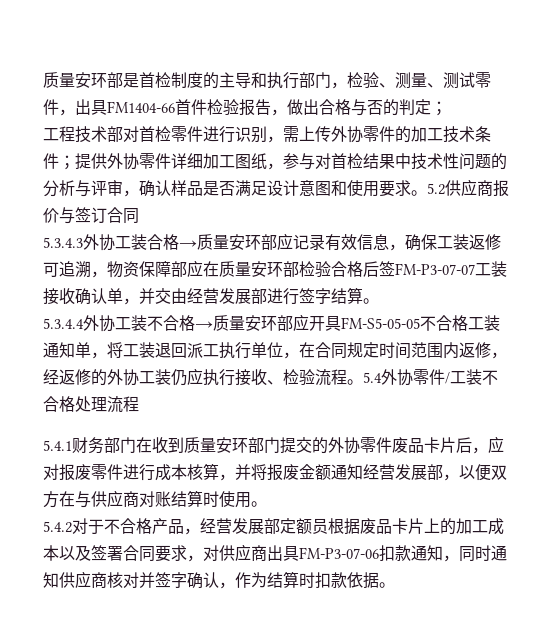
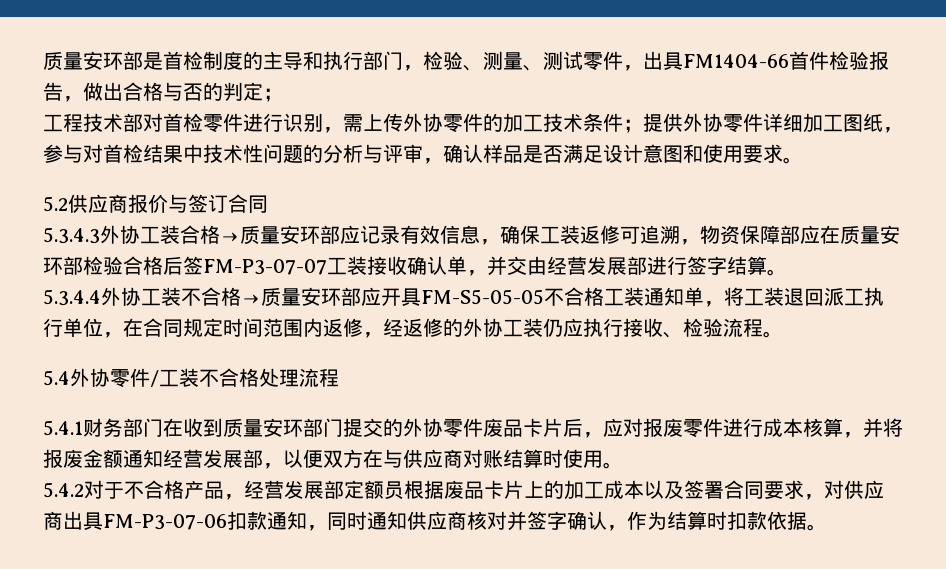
- 工程技术部对首检零件进行识别，需上传外协零件的加工技术条件；提供外协零件详细加工图纸，参与对首检结果中技术性问题的分析与评审，确认样品是否满足设计意图和使用要求。5.2供应商报价与签订合同
+ 工程技术部对首检零件进行识别，需上传外协零件的加工技术条件；提供外协零件详细加工图纸，参与对首检结果中技术性问题的分析与评审，确认样品是否满足设计意图和使用要求。
+ 5.2供应商报价与签订合同
- 5.3.4.4外协工装不合格→质量安环部应开具FM-S5-05-05不合格工装通知单，将工装退回派工执行单位，在合同规定时间范围内返修，经返修的外协工装仍应执行接收、检验流程。5.4外协零件/工装不合格处理流程
+ 5.3.4.4外协工装不合格→质量安环部应开具FM-S5-05-05不合格工装通知单，将工装退回派工执行单位，在合同规定时间范围内返修，经返修的外协工装仍应执行接收、检验流程。
+ 5.4外协零件/工装不合格处理流程

